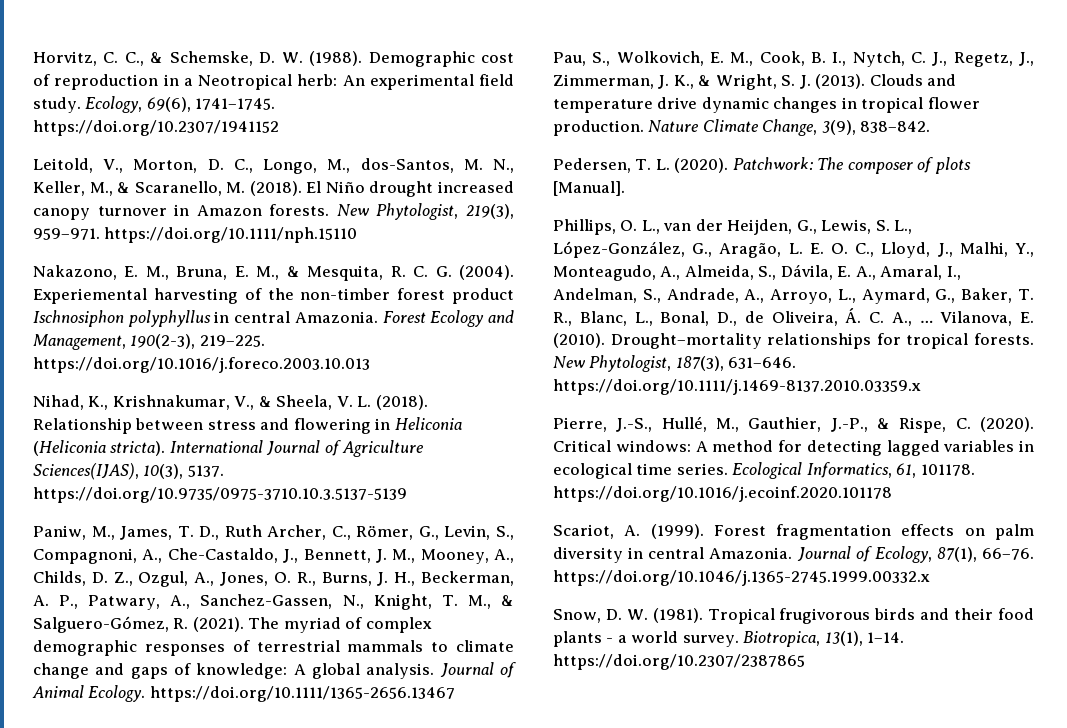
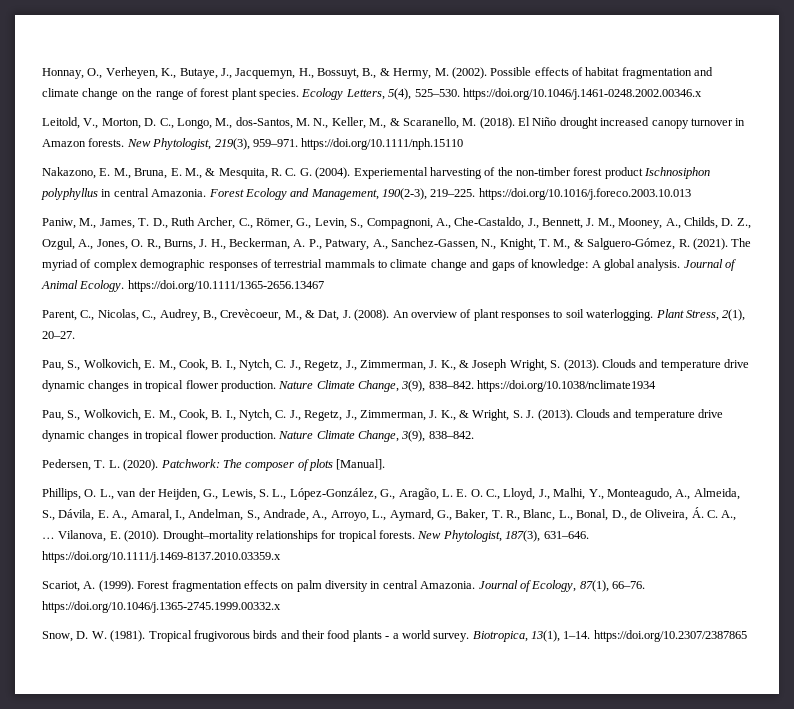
- Horvitz, C. C., & Schemske, D. W. (1988). Demographic cost of reproduction in a Neotropical herb: An experimental field study. Ecology, 69(6), 1741–1745. https://doi.org/10.2307/1941152
+ Honnay, O., Verheyen, K., Butaye, J., Jacquemyn, H., Bossuyt, B., & Hermy, M. (2002). Possible effects of habitat fragmentation and climate change on the range of forest plant species. Ecology Letters, 5(4), 525–530. https://doi.org/10.1046/j.1461-0248.2002.00346.x
- Nihad, K., Krishnakumar, V., & Sheela, V. L. (2018). Relationship between stress and flowering in Heliconia (Heliconia stricta). International Journal of Agriculture Sciences(IJAS), 10(3), 5137. https://doi.org/10.9735/0975-3710.10.3.5137-5139
+ Parent, C., Nicolas, C., Audrey, B., Crevècoeur, M., & Dat, J. (2008). An overview of plant responses to soil waterlogging. Plant Stress, 2(1), 20–27.
+ Pau, S., Wolkovich, E. M., Cook, B. I., Nytch, C. J., Regetz, J., Zimmerman, J. K., & Joseph Wright, S. (2013). Clouds and temperature drive dynamic changes in tropical flower production. Nature Climate Change, 3(9), 838–842. https://doi.org/10.1038/nclimate1934
- Pierre, J.-S., Hullé, M., Gauthier, J.-P., & Rispe, C. (2020). Critical windows: A method for detecting lagged variables in ecological time series. Ecological Informatics, 61, 101178. https://doi.org/10.1016/j.ecoinf.2020.101178

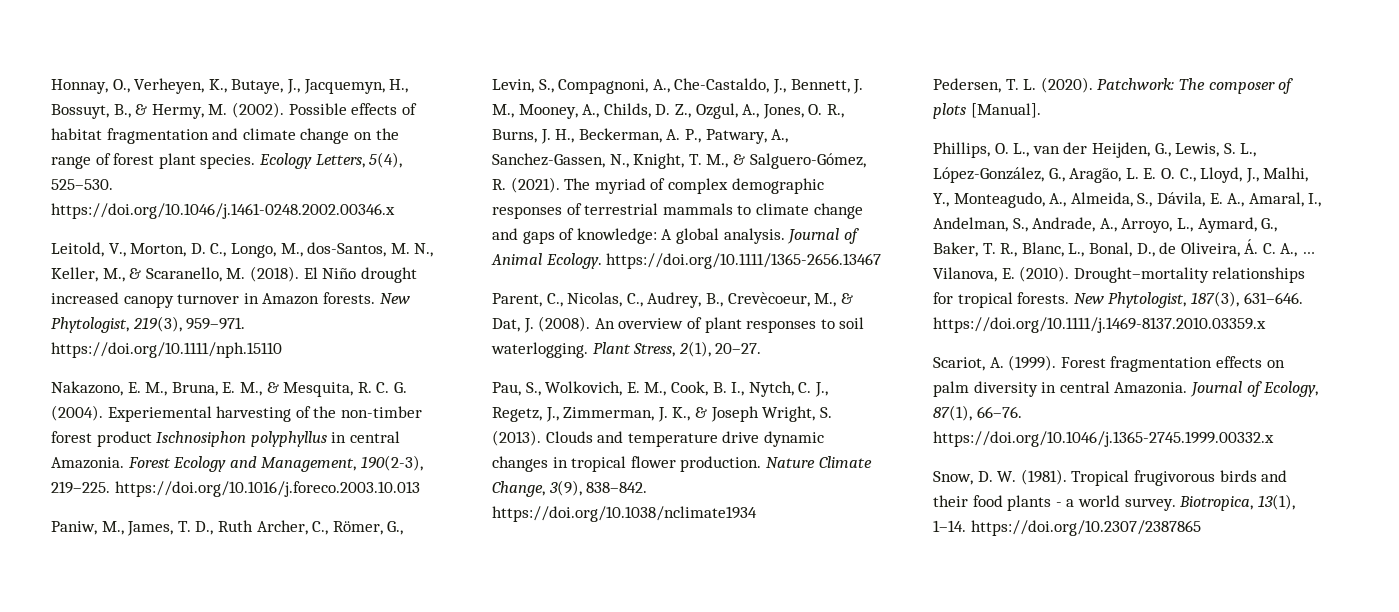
- Pau, S., Wolkovich, E. M., Cook, B. I., Nytch, C. J., Regetz, J., Zimmerman, J. K., & Wright, S. J. (2013). Clouds and temperature drive dynamic changes in tropical flower production. Nature Climate Change, 3(9), 838–842.

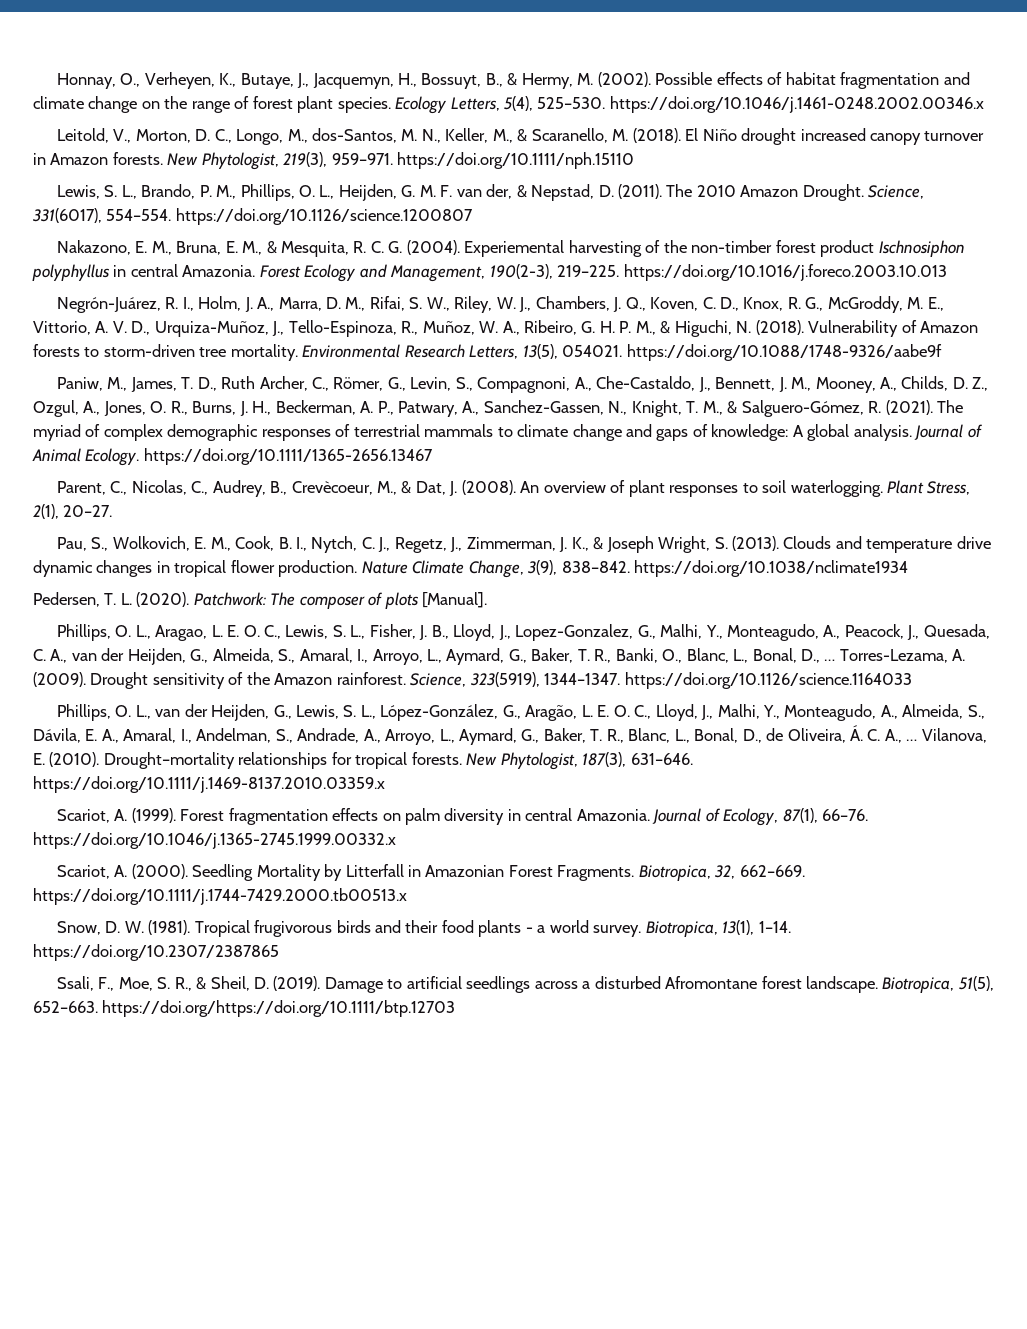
+ Lewis, S. L., Brando, P. M., Phillips, O. L., Heijden, G. M. F. van der, & Nepstad, D. (2011). The 2010 Amazon Drought. Science, 331(6017), 554–554. https://doi.org/10.1126/science.1200807
+ Negrón-Juárez, R. I., Holm, J. A., Marra, D. M., Rifai, S. W., Riley, W. J., Chambers, J. Q., Koven, C. D., Knox, R. G., McGroddy, M. E., Vittorio, A. V. D., Urquiza-Muñoz, J., Tello-Espinoza, R., Muñoz, W. A., Ribeiro, G. H. P. M., & Higuchi, N. (2018). Vulnerability of Amazon forests to storm-driven tree mortality. Environmental Research Letters, 13(5), 054021. https://doi.org/10.1088/1748-9326/aabe9f
+ Phillips, O. L., Aragao, L. E. O. C., Lewis, S. L., Fisher, J. B., Lloyd, J., Lopez-Gonzalez, G., Malhi, Y., Monteagudo, A., Peacock, J., Quesada, C. A., van der Heijden, G., Almeida, S., Amaral, I., Arroyo, L., Aymard, G., Baker, T. R., Banki, O., Blanc, L., Bonal, D., … Torres-Lezama, A. (2009). Drought sensitivity of the Amazon rainforest. Science, 323(5919), 1344–1347. https://doi.org/10.1126/science.1164033
+ Scariot, A. (2000). Seedling Mortality by Litterfall in Amazonian Forest Fragments. Biotropica, 32, 662–669. https://doi.org/10.1111/j.1744-7429.2000.tb00513.x
+ Ssali, F., Moe, S. R., & Sheil, D. (2019). Damage to artificial seedlings across a disturbed Afromontane forest landscape. Biotropica, 51(5), 652–663. https://doi.org/https://doi.org/10.1111/btp.12703

